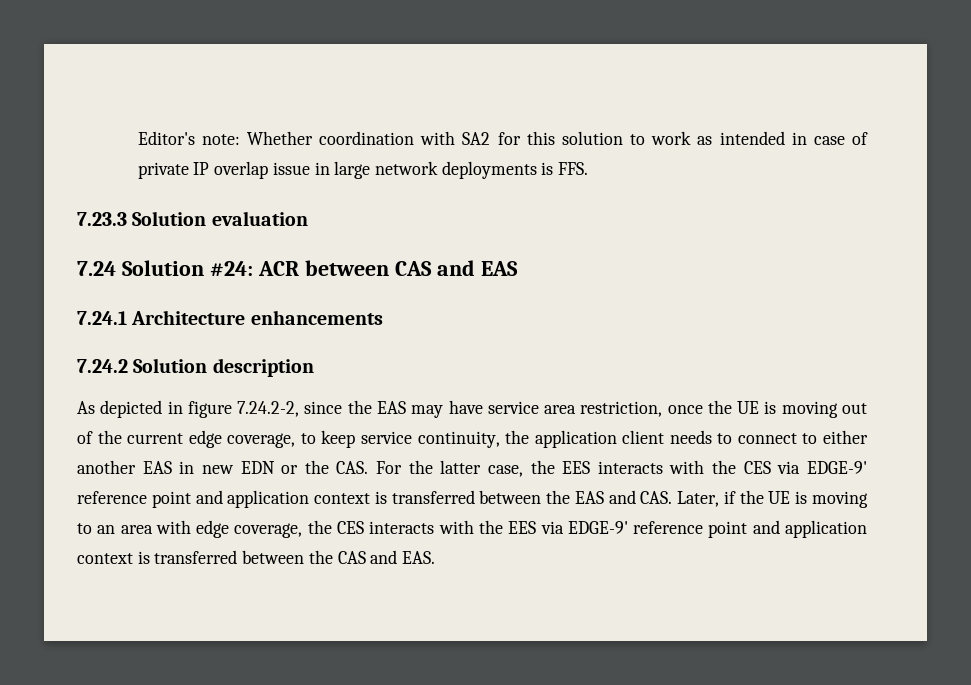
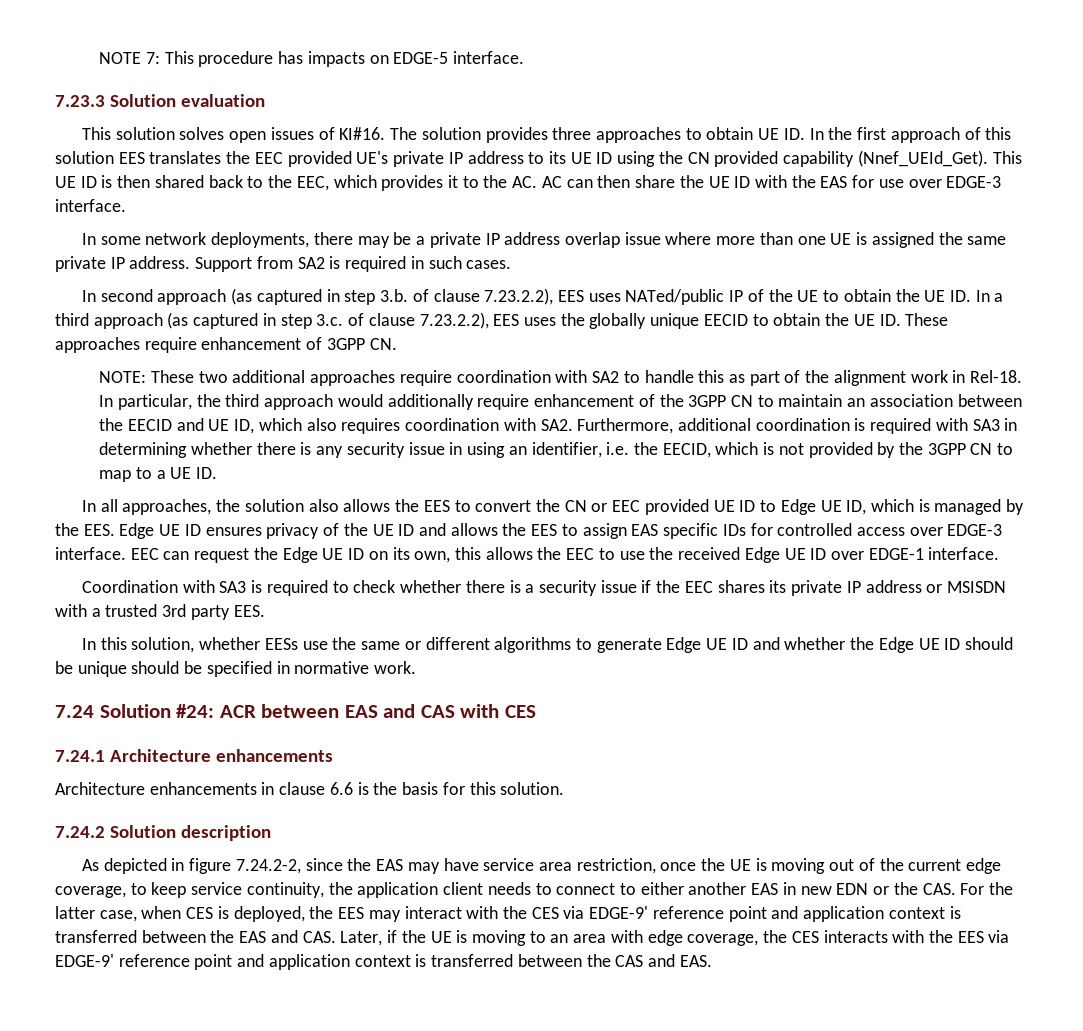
- Editor's note: Whether coordination with SA2 for this solution to work as intended in case of private IP overlap issue in large network deployments is FFS.
+ NOTE 7: This procedure has impacts on EDGE-5 interface.
  7.23.3 Solution evaluation
+ This solution solves open issues of KI#16. The solution provides three approaches to obtain UE ID. In the first approach of this solution EES translates the EEC provided UE's private IP address to its UE ID using the CN provided capability (Nnef_UEId_Get). This UE ID is then shared back to the EEC, which provides it to the AC. AC can then share the UE ID with the EAS for use over EDGE-3 interface.
+ In some network deployments, there may be a private IP address overlap issue where more than one UE is assigned the same private IP address. Support from SA2 is required in such cases.
+ In second approach (as captured in step 3.b. of clause 7.23.2.2), EES uses NATed/public IP of the UE to obtain the UE ID. In a third approach (as captured in step 3.c. of clause 7.23.2.2), EES uses the globally unique EECID to obtain the UE ID. These approaches require enhancement of 3GPP CN.
+ NOTE: These two additional approaches require coordination with SA2 to handle this as part of the alignment work in Rel-18. In particular, the third approach would additionally require enhancement of the 3GPP CN to maintain an association between the EECID and UE ID, which also requires coordination with SA2. Furthermore, additional coordination is required with SA3 in determining whether there is any security issue in using an identifier, i.e. the EECID, which is not provided by the 3GPP CN to map to a UE ID.
+ In all approaches, the solution also allows the EES to convert the CN or EEC provided UE ID to Edge UE ID, which is managed by the EES. Edge UE ID ensures privacy of the UE ID and allows the EES to assign EAS specific IDs for controlled access over EDGE-3 interface. EEC can request the Edge UE ID on its own, this allows the EEC to use the received Edge UE ID over EDGE-1 interface.
+ Coordination with SA3 is required to check whether there is a security issue if the EEC shares its private IP address or MSISDN with a trusted 3rd party EES.
+ In this solution, whether EESs use the same or different algorithms to generate Edge UE ID and whether the Edge UE ID should be unique should be specified in normative work.
- 7.24 Solution #24: ACR between CAS and EAS
+ 7.24 Solution #24: ACR between EAS and CAS with CES
  7.24.1 Architecture enhancements
+ Architecture enhancements in clause 6.6 is the basis for this solution.
- As depicted in figure 7.24.2-2, since the EAS may have service area restriction, once the UE is moving out of the current edge coverage, to keep service continuity, the application client needs to connect to either another EAS in new EDN or the CAS. For the latter case, the EES interacts with the CES via EDGE-9' reference point and application context is transferred between the EAS and CAS. Later, if the UE is moving to an area with edge coverage, the CES interacts with the EES via EDGE-9' reference point and application context is transferred between the CAS and EAS.
+ As depicted in figure 7.24.2-2, since the EAS may have service area restriction, once the UE is moving out of the current edge coverage, to keep service continuity, the application client needs to connect to either another EAS in new EDN or the CAS. For the latter case, when CES is deployed, the EES may interact with the CES via EDGE-9' reference point and application context is transferred between the EAS and CAS. Later, if the UE is moving to an area with edge coverage, the CES interacts with the EES via EDGE-9' reference point and application context is transferred between the CAS and EAS.

